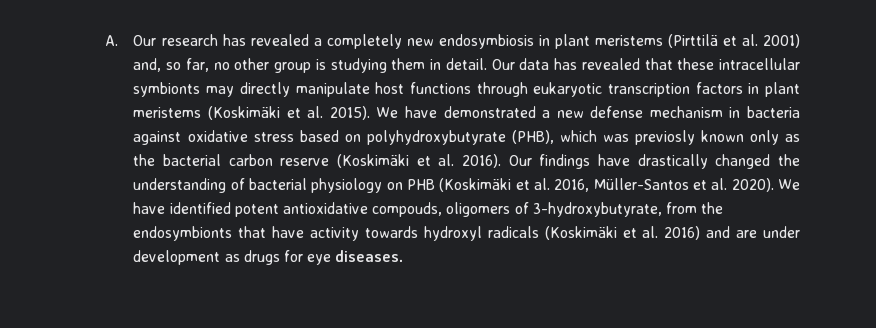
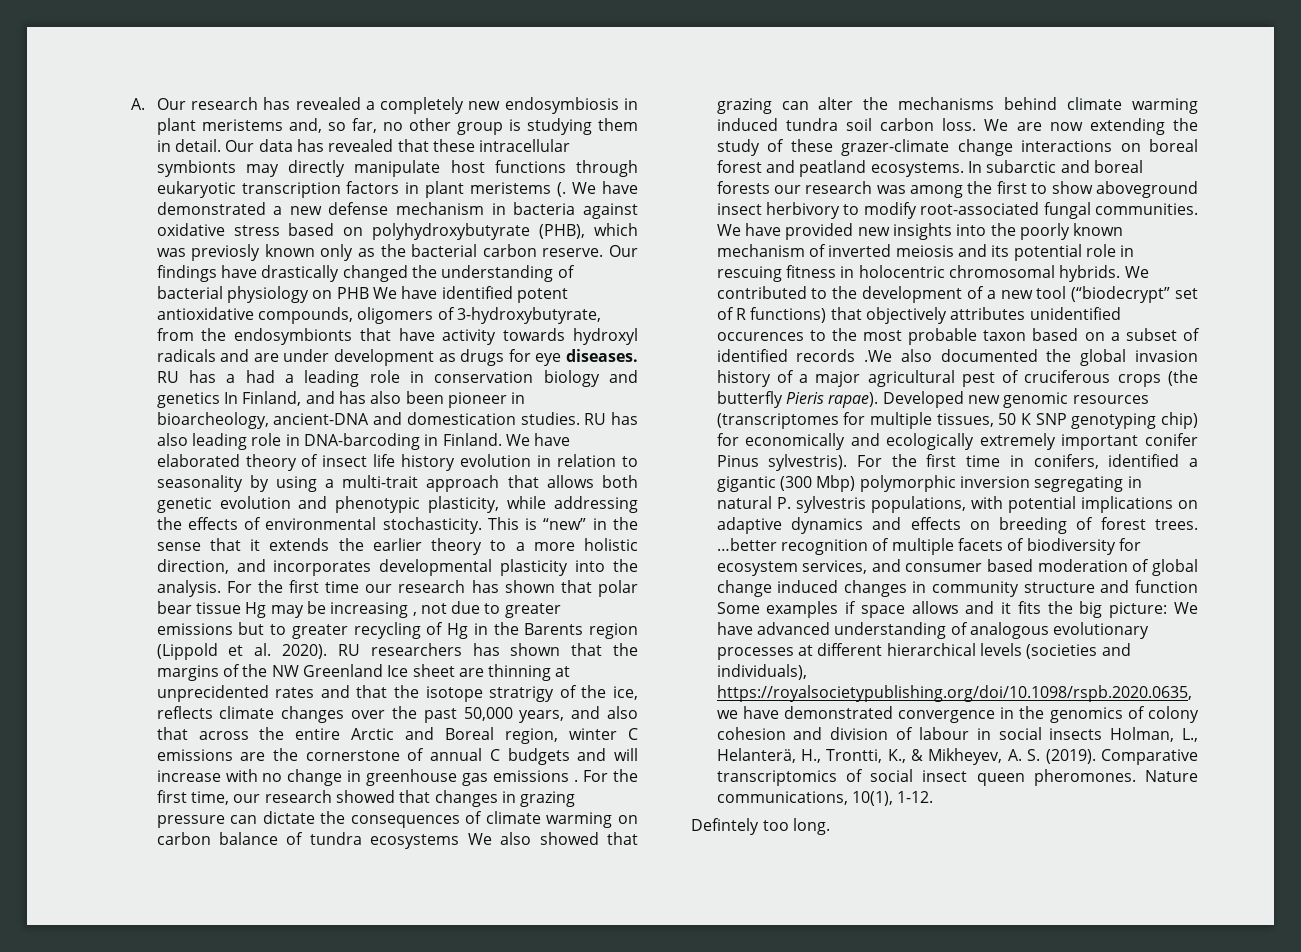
- A. Our research has revealed a completely new endosymbiosis in plant meristems (Pirttilä et al. 2001) and, so far, no other group is studying them in detail.
+ A. Our research has revealed a completely new endosymbiosis in plant meristems and, so far, no other group is studying them in detail.
- Our data has revealed that these intracellular symbionts may directly manipulate host functions through eukaryotic transcription factors in plant meristems (Koskimäki et al. 2015).
+ Our data has revealed that these intracellular symbionts may directly manipulate host functions through eukaryotic transcription factors in plant meristems (.
- We have demonstrated a new defense mechanism in bacteria against oxidative stress based on polyhydroxybutyrate (PHB), which was previosly known only as the bacterial carbon reserve (Koskimäki et al. 2016).
+ We have demonstrated a new defense mechanism in bacteria against oxidative stress based on polyhydroxybutyrate (PHB), which was previosly known only as the bacterial carbon reserve.
- Our findings have drastically changed the understanding of bacterial physiology on PHB (Koskimäki et al. 2016, Müller-Santos et al. 2020). We have identified potent antioxidative compouds, oligomers of 3-hydroxybutyrate, from the endosymbionts that have activity towards hydroxyl radicals (Koskimäki et al. 2016) and are under development as drugs for eye diseases.
+ Our findings have drastically changed the understanding of bacterial physiology on PHB We have identified potent antioxidative compounds, oligomers of 3-hydroxybutyrate, from the endosymbionts that have activity towards hydroxyl radicals and are under development as drugs for eye diseases.
+ RU has a had a leading role in conservation biology and genetics In Finland, and has also been pioneer in bioarcheology, ancient-DNA and domestication studies. RU has also leading role in DNA-barcoding in Finland. We have elaborated theory of insect life history evolution in relation to seasonality by using a multi-trait approach that allows both genetic evolution and phenotypic plasticity, while addressing the effects of environmental stochasticity. This is “new” in the sense that it extends the earlier theory to a more holistic direction, and incorporates developmental plasticity into the analysis. For the first time our research has shown that polar bear tissue Hg may be increasing , not due to greater emissions but to greater recycling of Hg in the Barents region (Lippold et al. 2020). RU researchers has shown that the margins of the NW Greenland Ice sheet are thinning at unprecidented rates and that the isotope stratrigy of the ice, reflects climate changes over the past 50,000 years, and also that across the entire Arctic and Boreal region, winter C emissions are the cornerstone of annual C budgets and will increase with no change in greenhouse gas emissions . For the first time, our research showed that changes in grazing pressure can dictate the consequences of climate warming on carbon balance of tundra ecosystems We also showed that grazing can alter the mechanisms behind climate warming induced tundra soil carbon loss. We are now extending the study of these grazer-climate change interactions on boreal forest and peatland ecosystems. In subarctic and boreal forests our research was among the first to show aboveground insect herbivory to modify root-associated fungal communities. We have provided new insights into the poorly known mechanism of inverted meiosis and its potential role in rescuing fitness in holocentric chromosomal hybrids. We contributed to the development of a new tool (“biodecrypt” set of R functions) that objectively attributes unidentified occurences to the most probable taxon based on a subset of identified records .We also documented the global invasion history of a major agricultural pest of cruciferous crops (the butterfly Pieris rapae). Developed new genomic resources (transcriptomes for multiple tissues, 50 K SNP genotyping chip) for economically and ecologically extremely important conifer Pinus sylvestris). For the first time in conifers, identified a gigantic (300 Mbp) polymorphic inversion segregating in natural P. sylvestris populations, with potential implications on adaptive dynamics and effects on breeding of forest trees. …better recognition of multiple facets of biodiversity for ecosystem services, and consumer based moderation of global change induced changes in community structure and function Some examples if space allows and it fits the big picture: We have advanced understanding of analogous evolutionary processes at different hierarchical levels (societies and individuals), https://royalsocietypublishing.org/doi/10.1098/rspb.2020.0635, we have demonstrated convergence in the genomics of colony cohesion and division of labour in social insects Holman, L., Helanterä, H., Trontti, K., & Mikheyev, A. S. (2019). Comparative transcriptomics of social insect queen pheromones. Nature communications, 10(1), 1-12.
+ Defintely too long.

